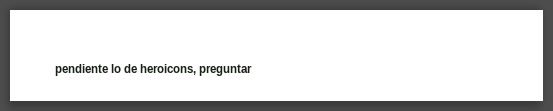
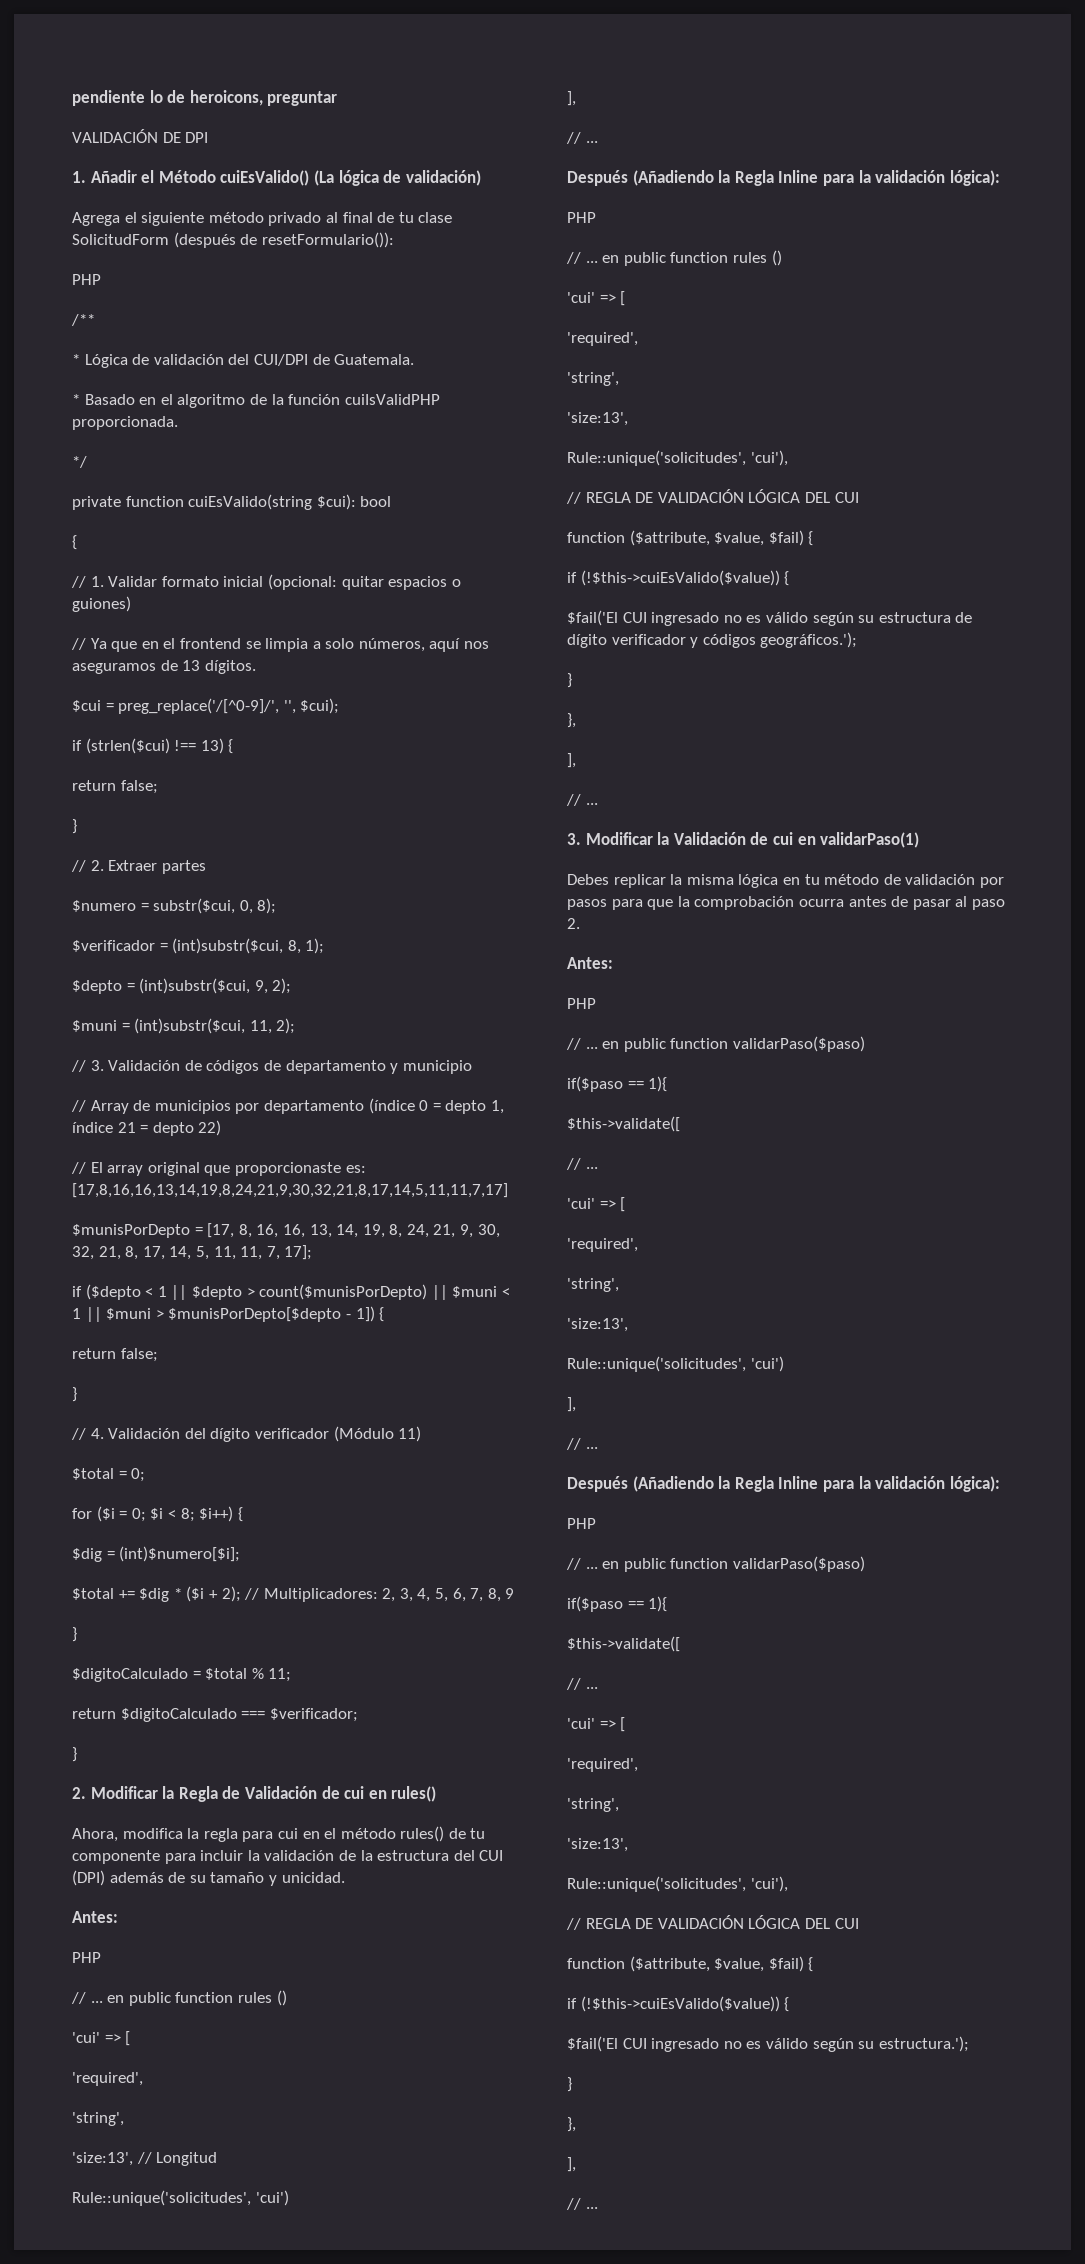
+ VALIDACIÓN DE DPI
+ 1. Añadir el Método cuiEsValido() (La lógica de validación)
+ Agrega el siguiente método privado al final de tu clase SolicitudForm (después de resetFormulario()):
+ PHP
+ /**
+ * Lógica de validación del CUI/DPI de Guatemala.
+ * Basado en el algoritmo de la función cuiIsValidPHP proporcionada.
+ */
+ private function cuiEsValido(string $cui): bool
+ {
+ // 1. Validar formato inicial (opcional: quitar espacios o guiones)
+ // Ya que en el frontend se limpia a solo números, aquí nos aseguramos de 13 dígitos.
+ $cui = preg_replace('/[^0-9]/', '', $cui);
+ if (strlen($cui) !== 13) {
+ return false;
+ }
+ // 2. Extraer partes
+ $numero = substr($cui, 0, 8);
+ $verificador = (int)substr($cui, 8, 1);
+ $depto = (int)substr($cui, 9, 2);
+ $muni = (int)substr($cui, 11, 2);
+ // 3. Validación de códigos de departamento y municipio
+ // Array de municipios por departamento (índice 0 = depto 1, índice 21 = depto 22)
+ // El array original que proporcionaste es: [17,8,16,16,13,14,19,8,24,21,9,30,32,21,8,17,14,5,11,11,7,17]
+ $munisPorDepto = [17, 8, 16, 16, 13, 14, 19, 8, 24, 21, 9, 30, 32, 21, 8, 17, 14, 5, 11, 11, 7, 17];
+ if ($depto < 1 || $depto > count($munisPorDepto) || $muni < 1 || $muni > $munisPorDepto[$depto - 1]) {
+ return false;
+ }
+ // 4. Validación del dígito verificador (Módulo 11)
+ $total = 0;
+ for ($i = 0; $i < 8; $i++) {
+ $dig = (int)$numero[$i];
+ $total += $dig * ($i + 2); // Multiplicadores: 2, 3, 4, 5, 6, 7, 8, 9
+ }
+ $digitoCalculado = $total % 11;
+ return $digitoCalculado === $verificador;
+ }
+ 2. Modificar la Regla de Validación de cui en rules()
+ Ahora, modifica la regla para cui en el método rules() de tu componente para incluir la validación de la estructura del CUI (DPI) además de su tamaño y unicidad.
+ Antes:
+ PHP
+ // ... en public function rules ()
+ 'cui' => [
+ 'required',
+ 'string',
+ 'size:13', // Longitud
+ Rule::unique('solicitudes', 'cui')
+ ],
+ // ...
+ Después (Añadiendo la Regla Inline para la validación lógica):
+ PHP
+ // ... en public function rules ()
+ 'cui' => [
+ 'required',
+ 'string',
+ 'size:13',
+ Rule::unique('solicitudes', 'cui'),
+ // REGLA DE VALIDACIÓN LÓGICA DEL CUI
+ function ($attribute, $value, $fail) {
+ if (!$this->cuiEsValido($value)) {
+ $fail('El CUI ingresado no es válido según su estructura de dígito verificador y códigos geográficos.');
+ }
+ },
+ ],
+ // ...
+ 3. Modificar la Validación de cui en validarPaso(1)
+ Debes replicar la misma lógica en tu método de validación por pasos para que la comprobación ocurra antes de pasar al paso 2.
+ Antes:
+ PHP
+ // ... en public function validarPaso($paso)
+ if($paso == 1){
+ $this->validate([
+ // ...
+ 'cui' => [
+ 'required',
+ 'string',
+ 'size:13',
+ Rule::unique('solicitudes', 'cui')
+ ],
+ // ...
+ Después (Añadiendo la Regla Inline para la validación lógica):
+ PHP
+ // ... en public function validarPaso($paso)
+ if($paso == 1){
+ $this->validate([
+ // ...
+ 'cui' => [
+ 'required',
+ 'string',
+ 'size:13',
+ Rule::unique('solicitudes', 'cui'),
+ // REGLA DE VALIDACIÓN LÓGICA DEL CUI
+ function ($attribute, $value, $fail) {
+ if (!$this->cuiEsValido($value)) {
+ $fail('El CUI ingresado no es válido según su estructura.');
+ }
+ },
+ ],
+ // ...

